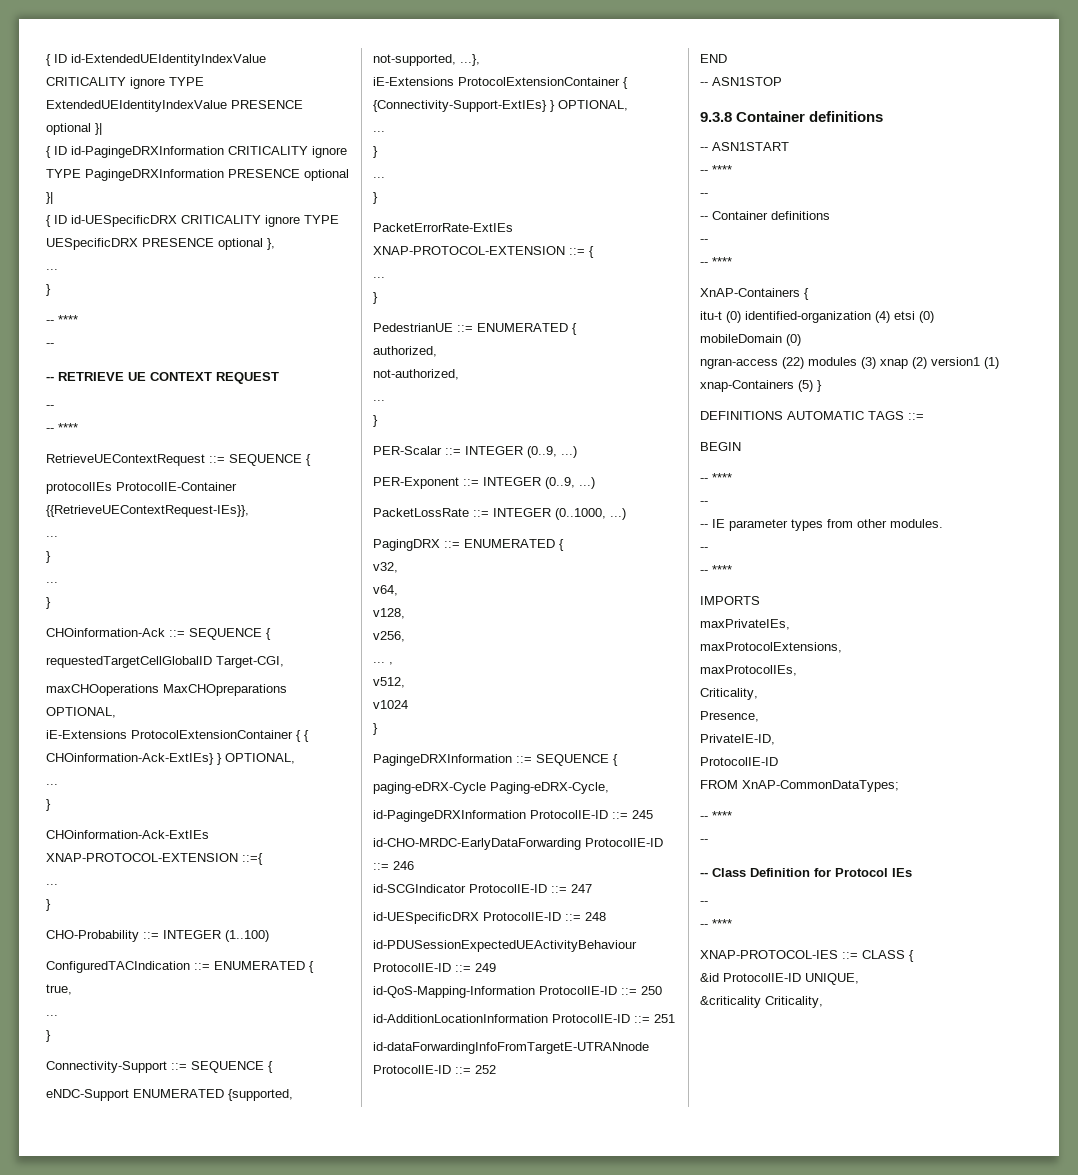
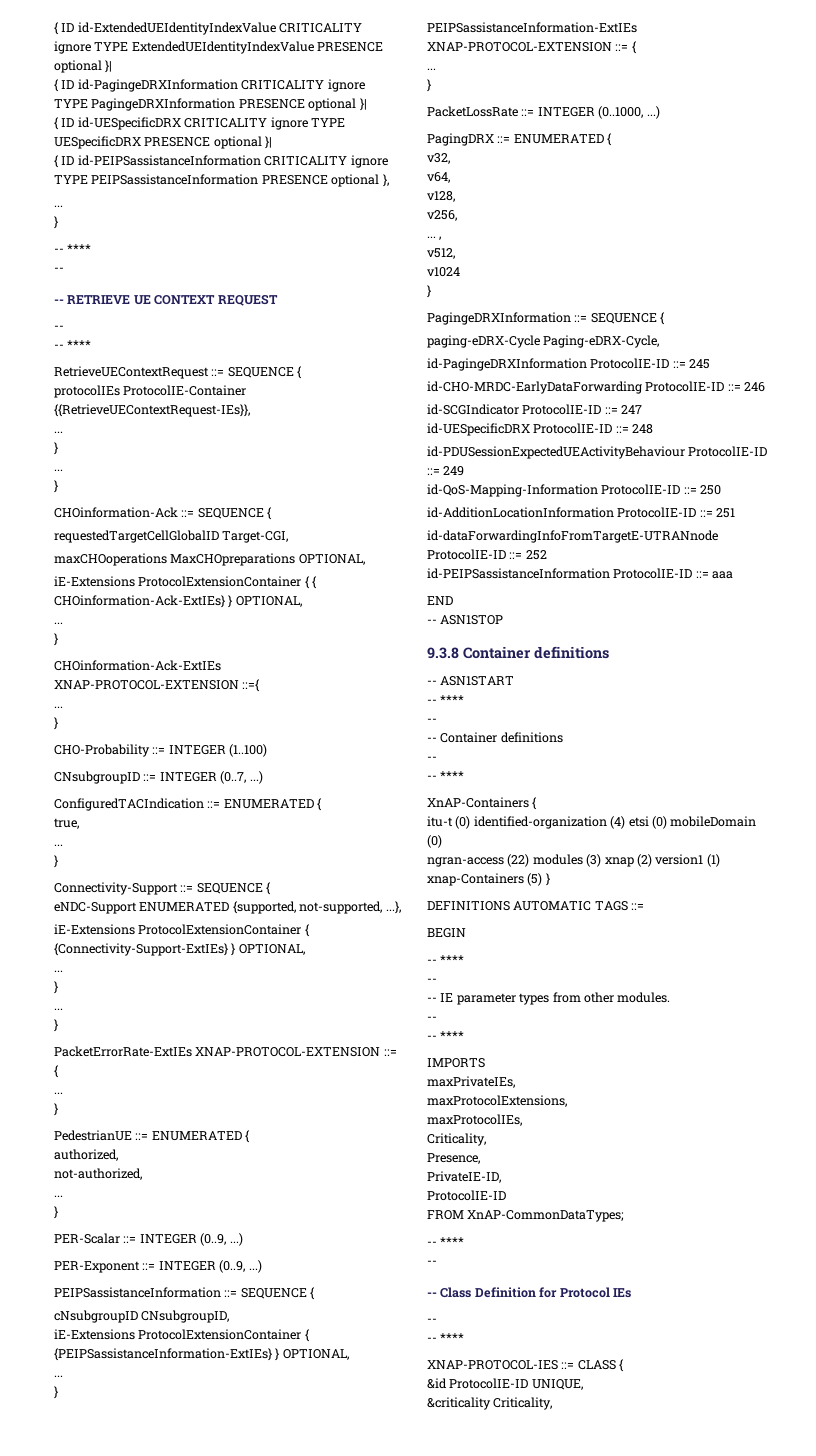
- { ID id-UESpecificDRX CRITICALITY ignore TYPE UESpecificDRX PRESENCE optional },
+ { ID id-UESpecificDRX CRITICALITY ignore TYPE UESpecificDRX PRESENCE optional }|
+ { ID id-PEIPSassistanceInformation CRITICALITY ignore TYPE PEIPSassistanceInformation PRESENCE optional },
+ CNsubgroupID ::= INTEGER (0..7, ...)
+ PEIPSassistanceInformation ::= SEQUENCE {
+ cNsubgroupID CNsubgroupID,
+ iE-Extensions ProtocolExtensionContainer { {PEIPSassistanceInformation-ExtIEs} } OPTIONAL,
+ ...
+ }
+ PEIPSassistanceInformation-ExtIEs XNAP-PROTOCOL-EXTENSION ::= {
+ ...
+ }
+ id-PEIPSassistanceInformation ProtocolIE-ID ::= aaa

